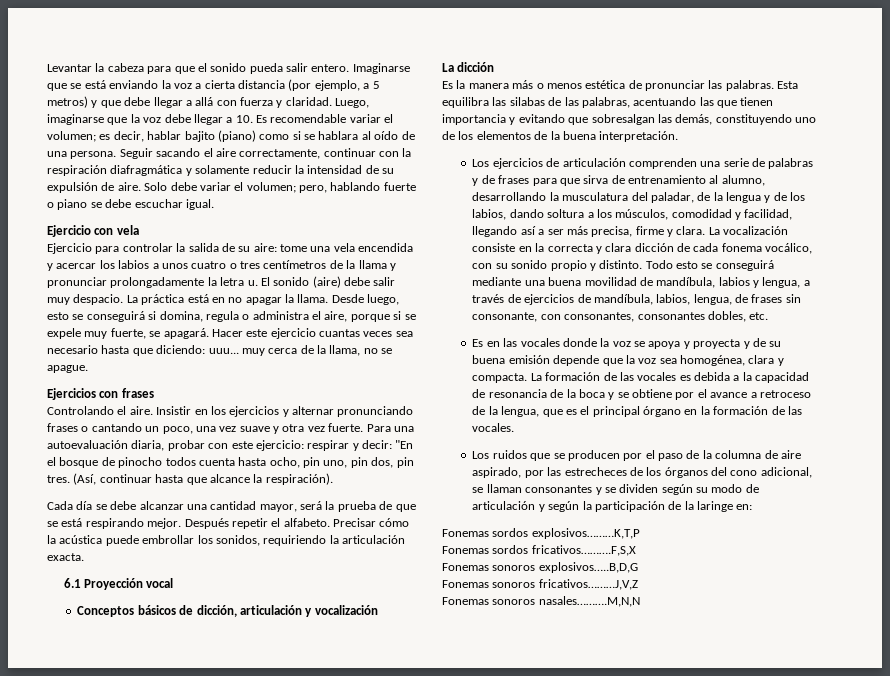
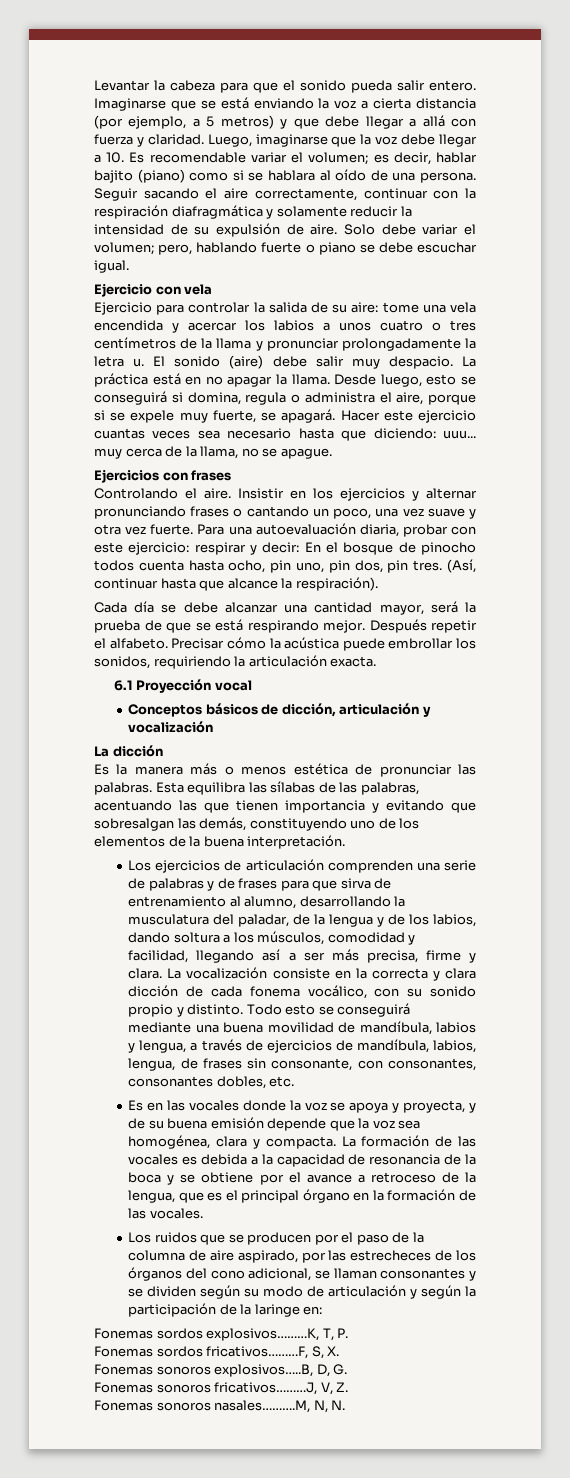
- Para una autoevaluación diaria, probar con este ejercicio: respirar y decir: "En el bosque de pinocho todos cuenta hasta ocho, pin uno, pin dos, pin tres.
+ Para una autoevaluación diaria, probar con este ejercicio: respirar y decir: En el bosque de pinocho todos cuenta hasta ocho, pin uno, pin dos, pin tres.
- Esta equilibra las silabas de las palabras, acentuando las que tienen importancia y evitando que sobresalgan las demás, constituyendo uno de los elementos de la buena interpretación.
+ Esta equilibra las sílabas de las palabras, acentuando las que tienen importancia y evitando que sobresalgan las demás, constituyendo uno de los elementos de la buena interpretación.
- Es en las vocales donde la voz se apoya y proyecta y de su buena emisión depende que la voz sea homogénea, clara y compacta.
+ Es en las vocales donde la voz se apoya y proyecta, y de su buena emisión depende que la voz sea homogénea, clara y compacta.
- Fonemas sordos explosivos………K,T,P
- Fonemas sordos fricativos……….F,S,X
- Fonemas sonoros explosivos…..B,D,G
- Fonemas sonoros fricativos………J,V,Z
- Fonemas sonoros nasales……….M,N,N
+ Fonemas sordos explosivos………K, T, P.
+ Fonemas sordos fricativos………F, S, X.
+ Fonemas sonoros explosivos…..B, D, G.
+ Fonemas sonoros fricativos………J, V, Z.
+ Fonemas sonoros nasales……….M, N, N.

